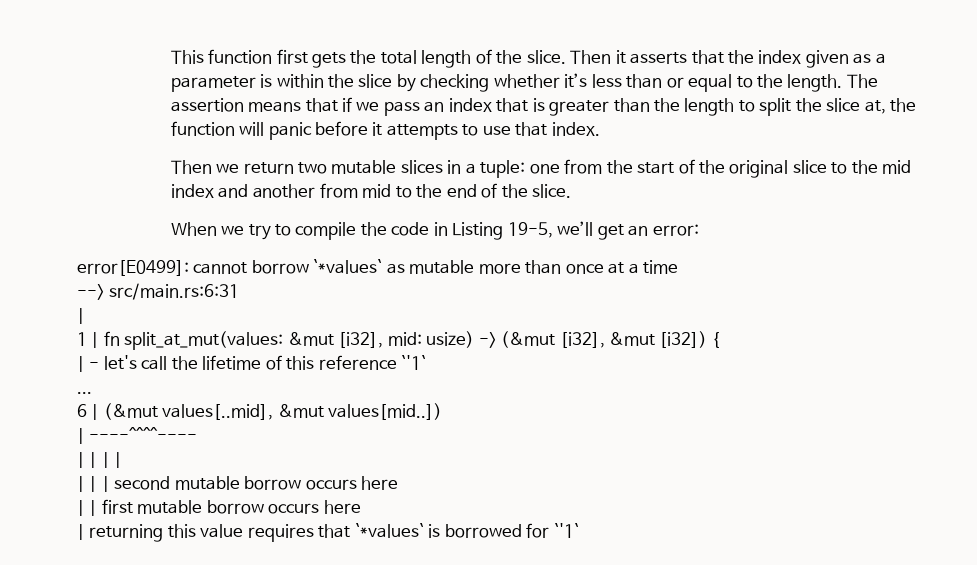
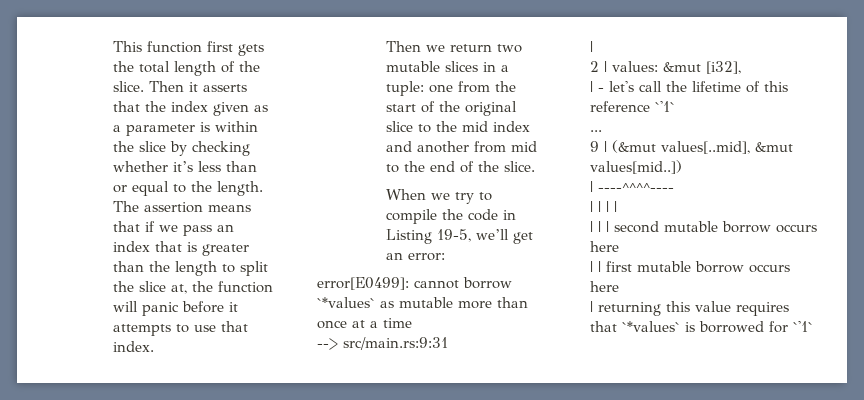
- --> src/main.rs:6:31
+ --> src/main.rs:9:31
  |
- 1 | fn split_at_mut(values: &mut [i32], mid: usize) -> (&mut [i32], &mut [i32]) {
+ 2 | values: &mut [i32],
- 6 | (&mut values[..mid], &mut values[mid..])
+ 9 | (&mut values[..mid], &mut values[mid..])

